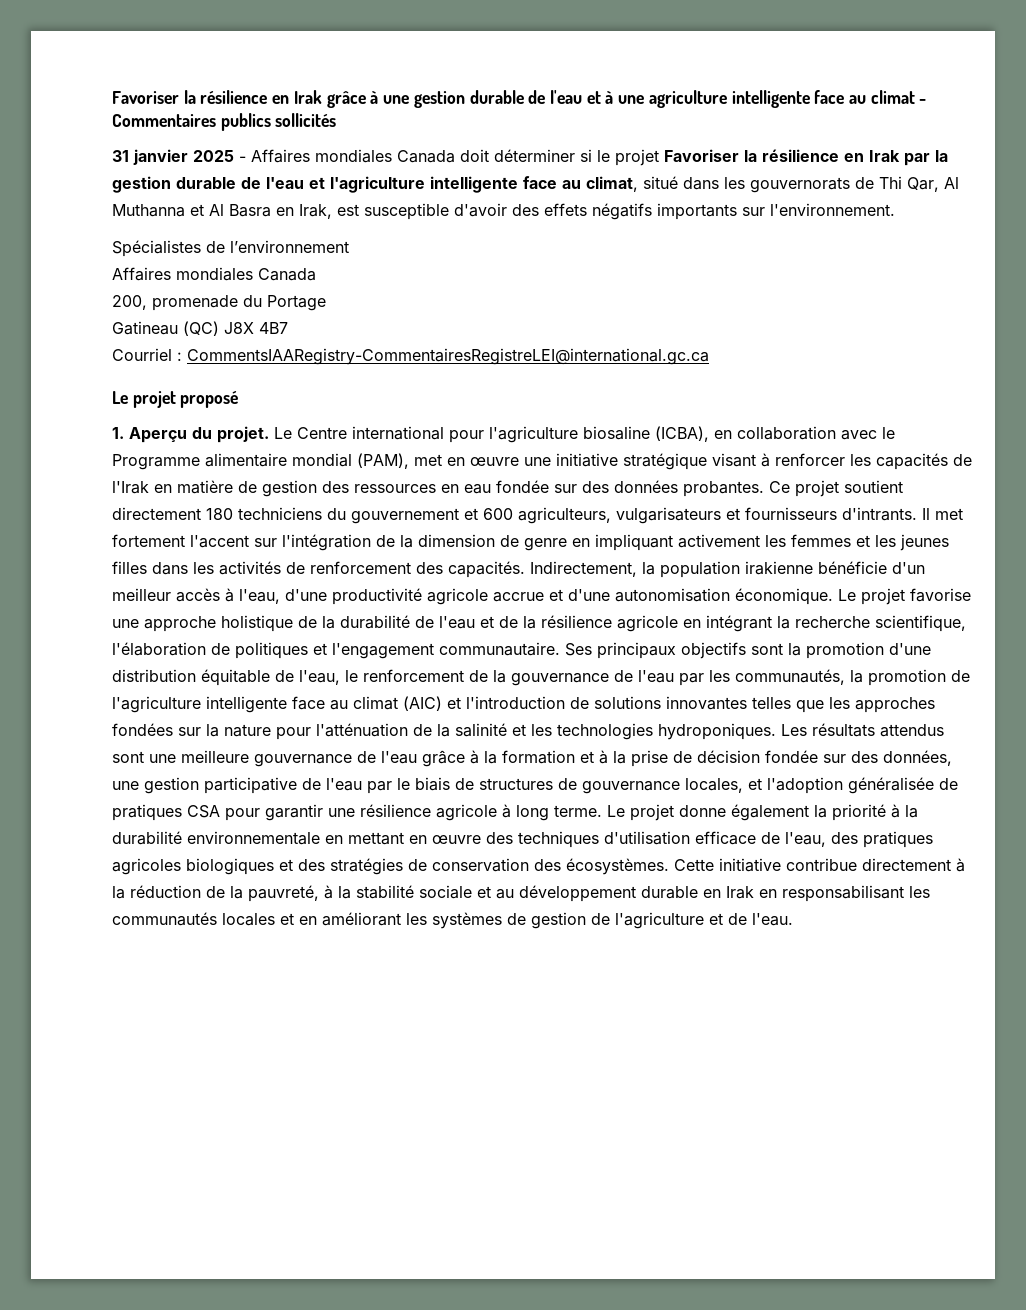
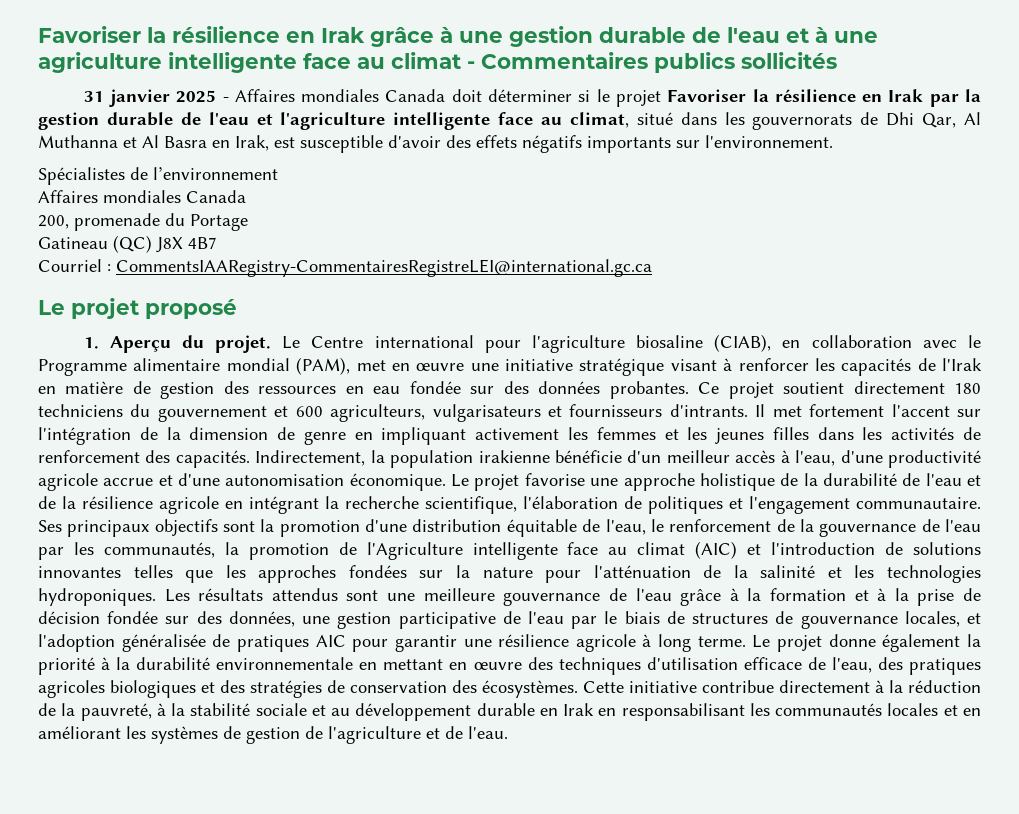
- 31 janvier 2025 - Affaires mondiales Canada doit déterminer si le projet Favoriser la résilience en Irak par la gestion durable de l'eau et l'agriculture intelligente face au climat, situé dans les gouvernorats de Thi Qar, Al Muthanna et Al Basra en Irak, est susceptible d'avoir des effets négatifs importants sur l'environnement.
+ 31 janvier 2025 - Affaires mondiales Canada doit déterminer si le projet Favoriser la résilience en Irak par la gestion durable de l'eau et l'agriculture intelligente face au climat, situé dans les gouvernorats de Dhi Qar, Al Muthanna et Al Basra en Irak, est susceptible d'avoir des effets négatifs importants sur l'environnement.
- Le Centre international pour l'agriculture biosaline (ICBA), en collaboration avec le Programme alimentaire mondial (PAM), met en œuvre une initiative stratégique visant à renforcer les capacités de l'Irak en matière de gestion des ressources en eau fondée sur des données probantes.
+ Le Centre international pour l'agriculture biosaline (CIAB), en collaboration avec le Programme alimentaire mondial (PAM), met en œuvre une initiative stratégique visant à renforcer les capacités de l'Irak en matière de gestion des ressources en eau fondée sur des données probantes.
- Ses principaux objectifs sont la promotion d'une distribution équitable de l'eau, le renforcement de la gouvernance de l'eau par les communautés, la promotion de l'agriculture intelligente face au climat (AIC) et l'introduction de solutions innovantes telles que les approches fondées sur la nature pour l'atténuation de la salinité et les technologies hydroponiques.
+ Ses principaux objectifs sont la promotion d'une distribution équitable de l'eau, le renforcement de la gouvernance de l'eau par les communautés, la promotion de l'Agriculture intelligente face au climat (AIC) et l'introduction de solutions innovantes telles que les approches fondées sur la nature pour l'atténuation de la salinité et les technologies hydroponiques.
- Les résultats attendus sont une meilleure gouvernance de l'eau grâce à la formation et à la prise de décision fondée sur des données, une gestion participative de l'eau par le biais de structures de gouvernance locales, et l'adoption généralisée de pratiques CSA pour garantir une résilience agricole à long terme.
+ Les résultats attendus sont une meilleure gouvernance de l'eau grâce à la formation et à la prise de décision fondée sur des données, une gestion participative de l'eau par le biais de structures de gouvernance locales, et l'adoption généralisée de pratiques AIC pour garantir une résilience agricole à long terme.

